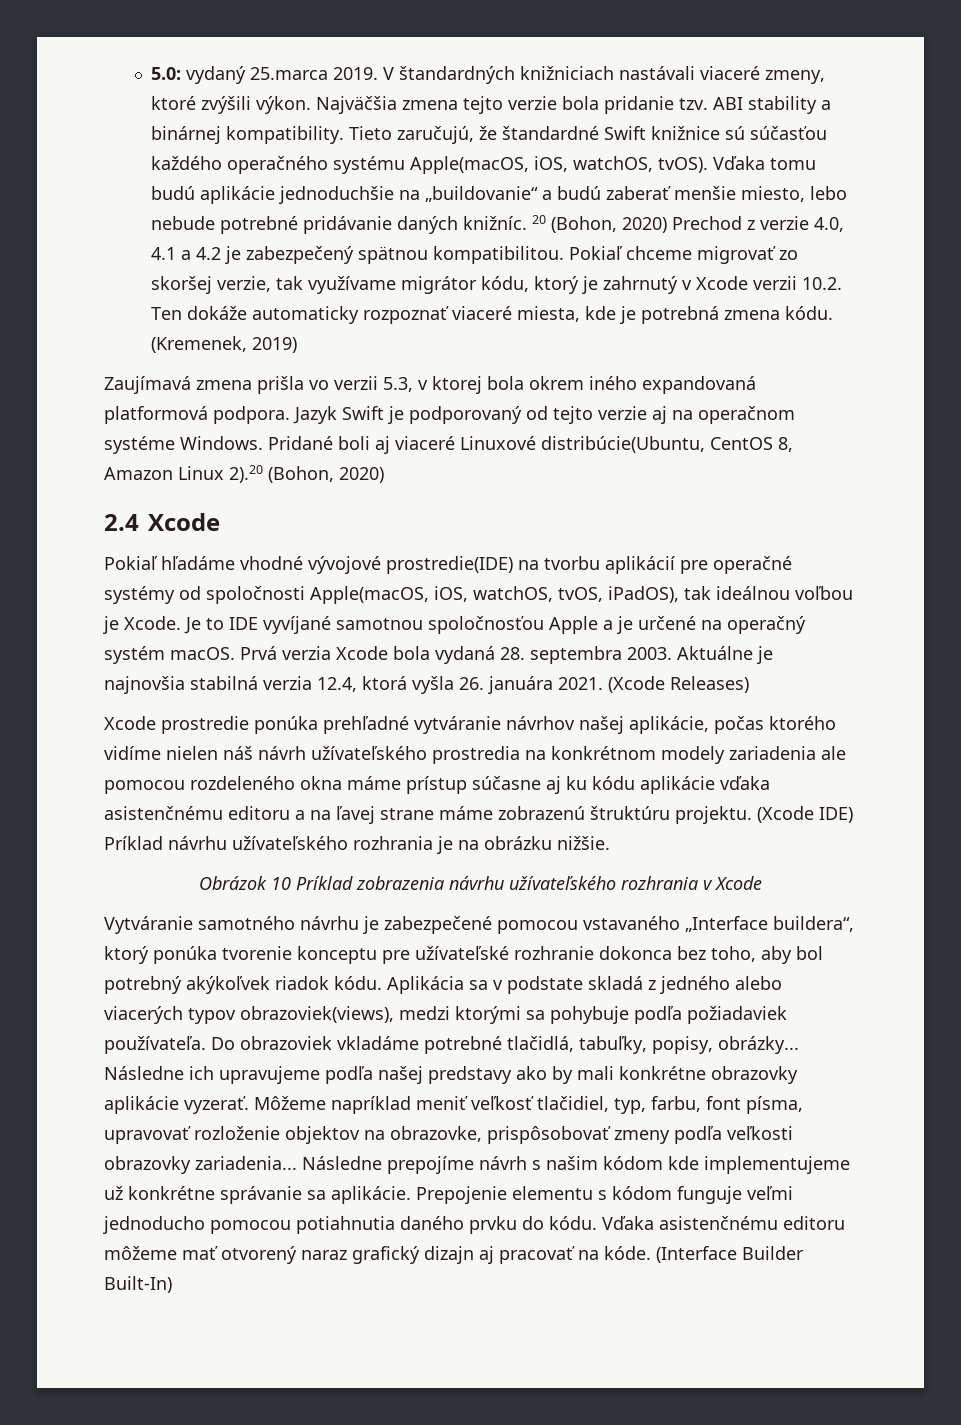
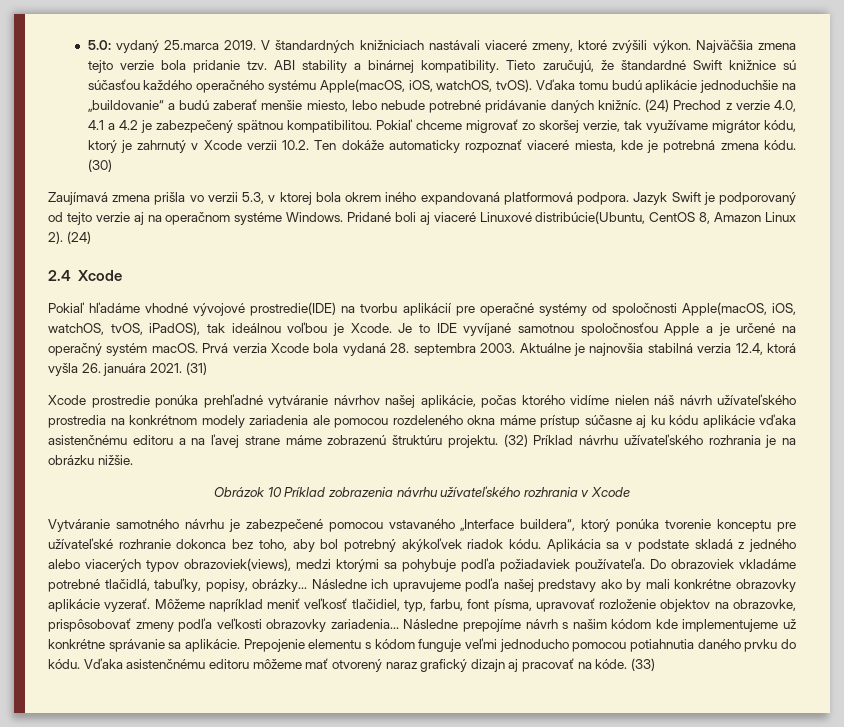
- 20 (Bohon, 2020) Prechod z verzie 4.0, 4.1 a 4.2 je zabezpečený spätnou kompatibilitou.
+ (24) Prechod z verzie 4.0, 4.1 a 4.2 je zabezpečený spätnou kompatibilitou.
- (Kremenek, 2019)
+ (30)
- Pridané boli aj viaceré Linuxové distribúcie(Ubuntu, CentOS 8, Amazon Linux 2).20 (Bohon, 2020)
+ Pridané boli aj viaceré Linuxové distribúcie(Ubuntu, CentOS 8, Amazon Linux 2). (24)
- (Xcode Releases)
+ (31)
- (Xcode IDE) Príklad návrhu užívateľského rozhrania je na obrázku nižšie.
+ (32) Príklad návrhu užívateľského rozhrania je na obrázku nižšie.
- (Interface Builder Built-In)
+ (33)

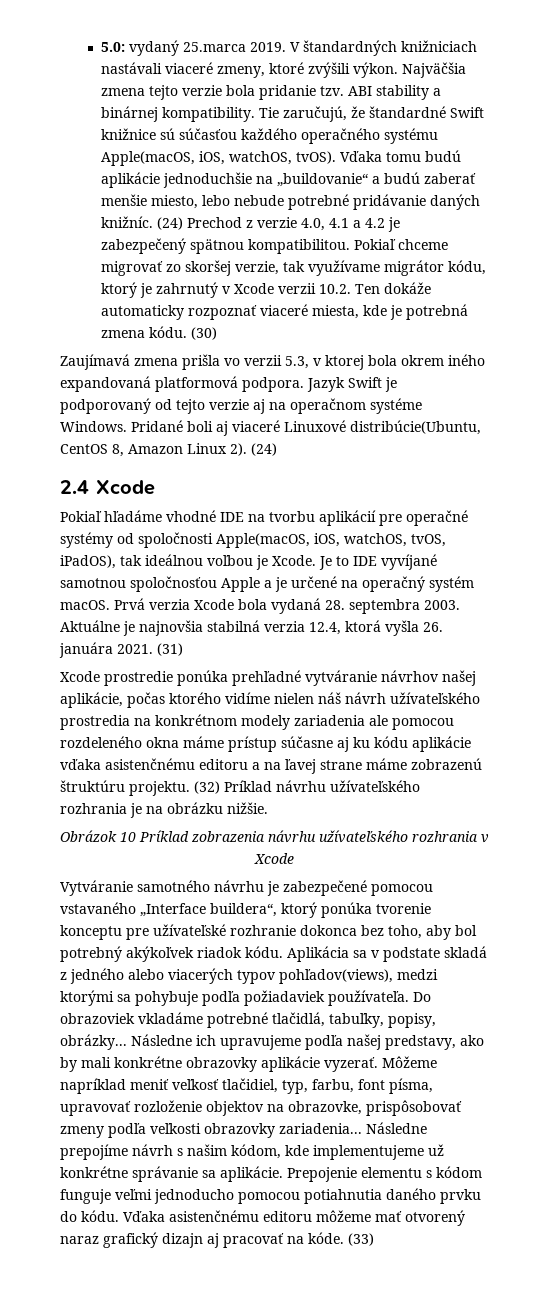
- Tieto zaručujú, že štandardné Swift knižnice sú súčasťou každého operačného systému Apple(macOS, iOS, watchOS, tvOS).
+ Tie zaručujú, že štandardné Swift knižnice sú súčasťou každého operačného systému Apple(macOS, iOS, watchOS, tvOS).
- Pokiaľ hľadáme vhodné vývojové prostredie(IDE) na tvorbu aplikácií pre operačné systémy od spoločnosti Apple(macOS, iOS, watchOS, tvOS, iPadOS), tak ideálnou voľbou je Xcode.
+ Pokiaľ hľadáme vhodné IDE na tvorbu aplikácií pre operačné systémy od spoločnosti Apple(macOS, iOS, watchOS, tvOS, iPadOS), tak ideálnou voľbou je Xcode.
- Aplikácia sa v podstate skladá z jedného alebo viacerých typov obrazoviek(views), medzi ktorými sa pohybuje podľa požiadaviek používateľa.
+ Aplikácia sa v podstate skladá z jedného alebo viacerých typov pohľadov(views), medzi ktorými sa pohybuje podľa požiadaviek používateľa.
- Následne ich upravujeme podľa našej predstavy ako by mali konkrétne obrazovky aplikácie vyzerať.
+ Následne ich upravujeme podľa našej predstavy, ako by mali konkrétne obrazovky aplikácie vyzerať.
- Následne prepojíme návrh s našim kódom kde implementujeme už konkrétne správanie sa aplikácie.
+ Následne prepojíme návrh s našim kódom, kde implementujeme už konkrétne správanie sa aplikácie.

